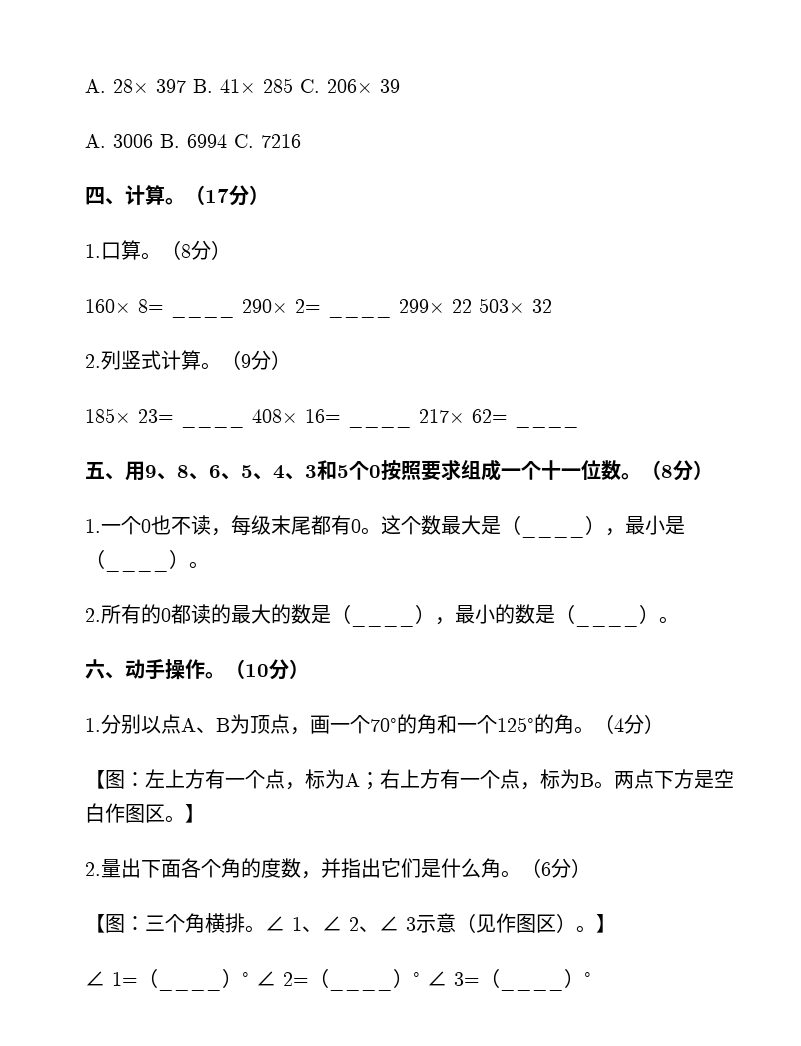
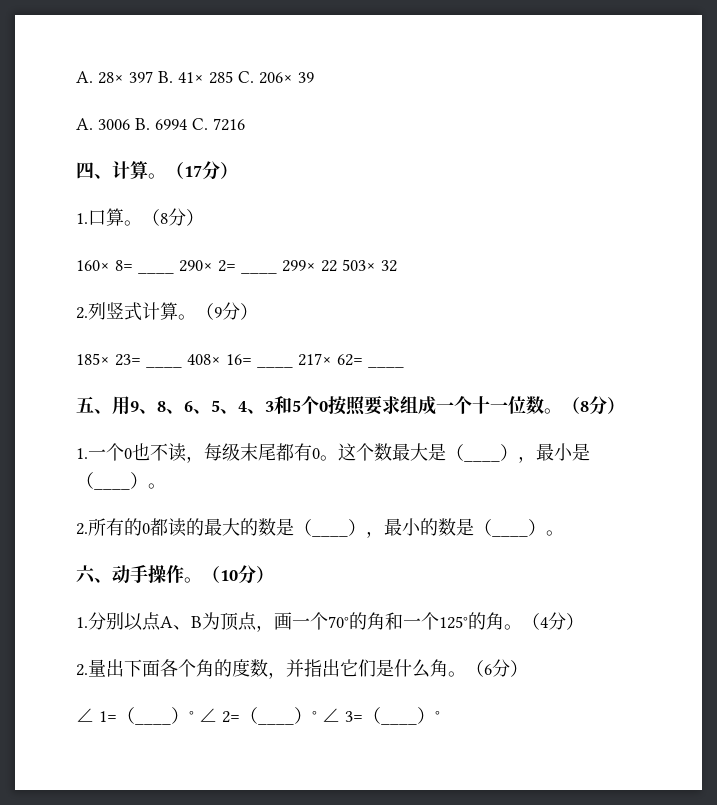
- 【图：左上方有一个点，标为A；右上方有一个点，标为B。两点下方是空白作图区。】
- 【图：三个角横排。∠ 1、∠ 2、∠ 3示意（见作图区）。】

